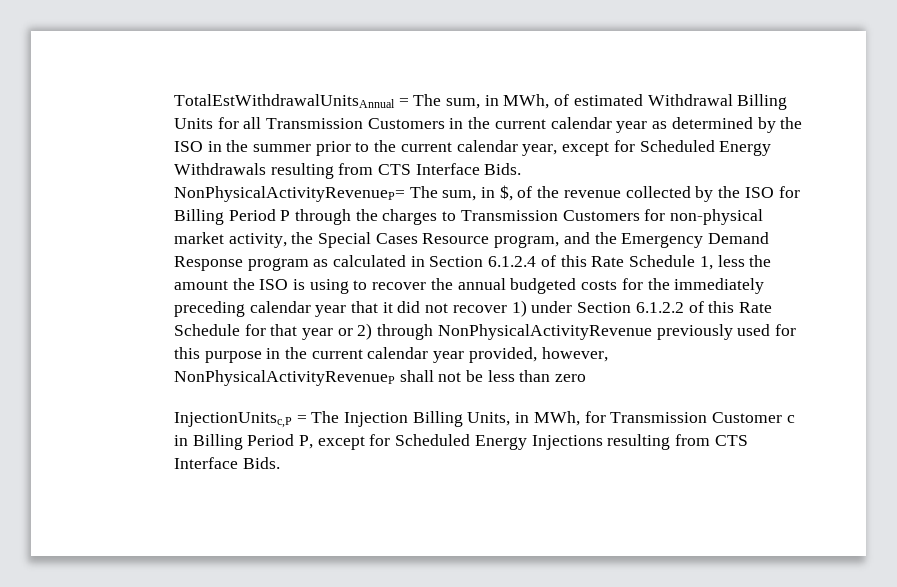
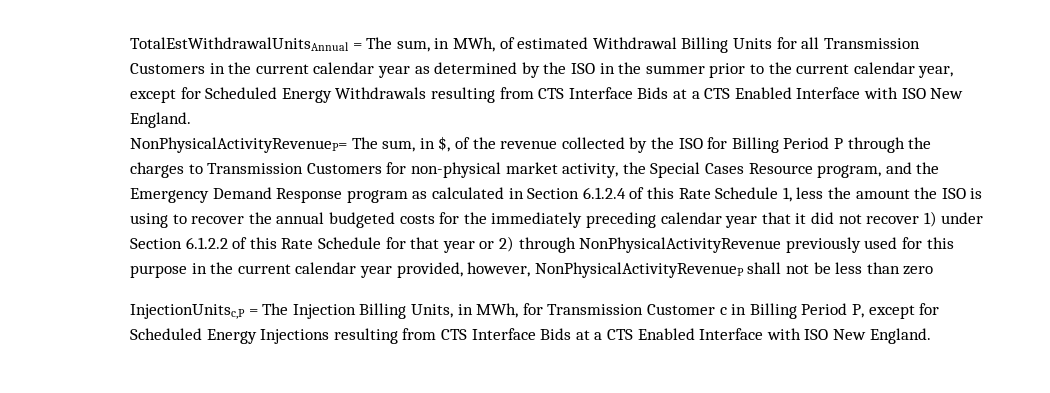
- TotalEstWithdrawalUnitsAnnual = The sum, in MWh, of estimated Withdrawal Billing Units for all Transmission Customers in the current calendar year as determined by the ISO in the summer prior to the current calendar year, except for Scheduled Energy Withdrawals resulting from CTS Interface Bids.
+ TotalEstWithdrawalUnitsAnnual = The sum, in MWh, of estimated Withdrawal Billing Units for all Transmission Customers in the current calendar year as determined by the ISO in the summer prior to the current calendar year, except for Scheduled Energy Withdrawals resulting from CTS Interface Bids at a CTS Enabled Interface with ISO New England.
- InjectionUnitsc,P = The Injection Billing Units, in MWh, for Transmission Customer c in Billing Period P, except for Scheduled Energy Injections resulting from CTS Interface Bids.
+ InjectionUnitsc,P = The Injection Billing Units, in MWh, for Transmission Customer c in Billing Period P, except for Scheduled Energy Injections resulting from CTS Interface Bids at a CTS Enabled Interface with ISO New England.

